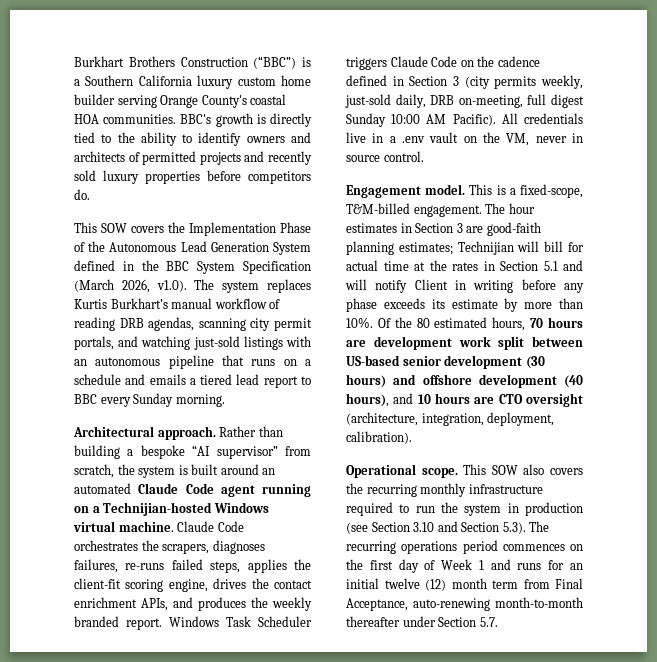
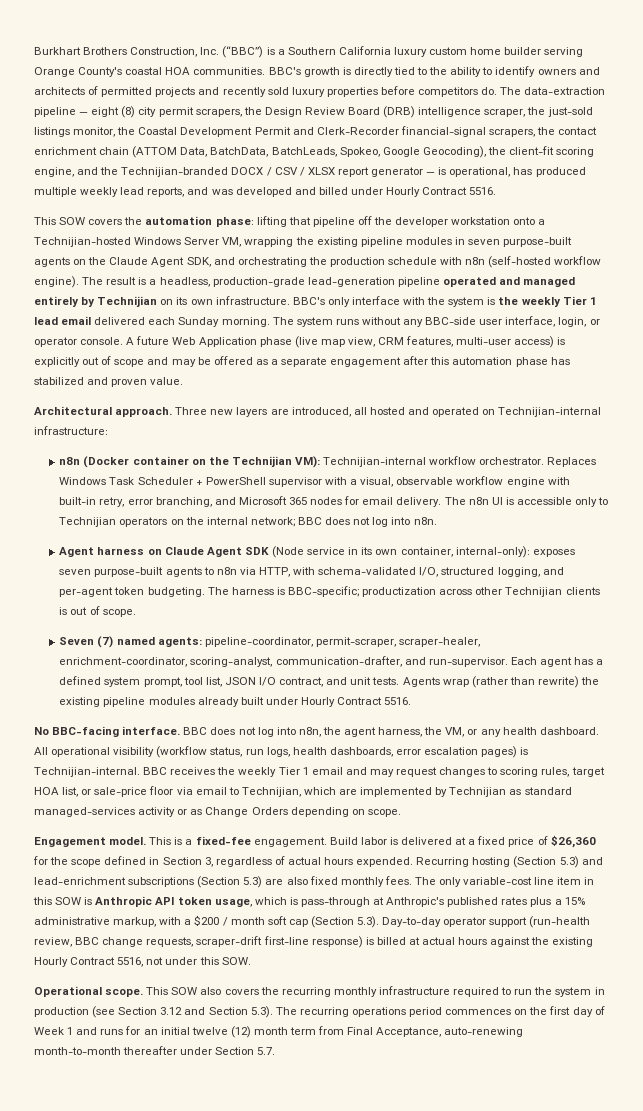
- Burkhart Brothers Construction (“BBC”) is a Southern California luxury custom home builder serving Orange County's coastal HOA communities.
+ Burkhart Brothers Construction, Inc. (“BBC”) is a Southern California luxury custom home builder serving Orange County's coastal HOA communities.
- BBC's growth is directly tied to the ability to identify owners and architects of permitted projects and recently sold luxury properties before competitors do.
- This SOW covers the Implementation Phase of the Autonomous Lead Generation System defined in the BBC System Specification (March 2026, v1.0). The system replaces Kurtis Burkhart’s manual workflow of reading DRB agendas, scanning city permit portals, and watching just-sold listings with an autonomous pipeline that runs on a schedule and emails a tiered lead report to BBC every Sunday morning.
- Architectural approach. Rather than building a bespoke “AI supervisor” from scratch, the system is built around an automated Claude Code agent running on a Technijian-hosted Windows virtual machine. Claude Code orchestrates the scrapers, diagnoses failures, re-runs failed steps, applies the client-fit scoring engine, drives the contact enrichment APIs, and produces the weekly branded report. Windows Task Scheduler triggers Claude Code on the cadence defined in Section 3 (city permits weekly, just-sold daily, DRB on-meeting, full digest Sunday 10:00 AM Pacific). All credentials live in a .env vault on the VM, never in source control.
+ BBC's growth is directly tied to the ability to identify owners and architects of permitted projects and recently sold luxury properties before competitors do. The data-extraction pipeline — eight (8) city permit scrapers, the Design Review Board (DRB) intelligence scraper, the just-sold listings monitor, the Coastal Development Permit and Clerk-Recorder financial-signal scrapers, the contact enrichment chain (ATTOM Data, BatchData, BatchLeads, Spokeo, Google Geocoding), the client-fit scoring engine, and the Technijian-branded DOCX / CSV / XLSX report generator — is operational, has produced multiple weekly lead reports, and was developed and billed under Hourly Contract 5516.
+ This SOW covers the automation phase: lifting that pipeline off the developer workstation onto a Technijian-hosted Windows Server VM, wrapping the existing pipeline modules in seven purpose-built agents on the Claude Agent SDK, and orchestrating the production schedule with n8n (self-hosted workflow engine). The result is a headless, production-grade lead-generation pipeline operated and managed entirely by Technijian on its own infrastructure. BBC's only interface with the system is the weekly Tier 1 lead email delivered each Sunday morning. The system runs without any BBC-side user interface, login, or operator console. A future Web Application phase (live map view, CRM features, multi-user access) is explicitly out of scope and may be offered as a separate engagement after this automation phase has stabilized and proven value.
+ Architectural approach. Three new layers are introduced, all hosted and operated on Technijian-internal infrastructure:
+ n8n (Docker container on the Technijian VM): Technijian-internal workflow orchestrator. Replaces Windows Task Scheduler + PowerShell supervisor with a visual, observable workflow engine with built-in retry, error branching, and Microsoft 365 nodes for email delivery. The n8n UI is accessible only to Technijian operators on the internal network; BBC does not log into n8n.
+ Agent harness on Claude Agent SDK (Node service in its own container, internal-only): exposes seven purpose-built agents to n8n via HTTP, with schema-validated I/O, structured logging, and per-agent token budgeting. The harness is BBC-specific; productization across other Technijian clients is out of scope.
+ Seven (7) named agents: pipeline-coordinator, permit-scraper, scraper-healer, enrichment-coordinator, scoring-analyst, communication-drafter, and run-supervisor. Each agent has a defined system prompt, tool list, JSON I/O contract, and unit tests. Agents wrap (rather than rewrite) the existing pipeline modules already built under Hourly Contract 5516.
+ No BBC-facing interface. BBC does not log into n8n, the agent harness, the VM, or any health dashboard. All operational visibility (workflow status, run logs, health dashboards, error escalation pages) is Technijian-internal. BBC receives the weekly Tier 1 email and may request changes to scoring rules, target HOA list, or sale-price floor via email to Technijian, which are implemented by Technijian as standard managed-services activity or as Change Orders depending on scope.
- This is a fixed-scope, T&M-billed engagement. The hour estimates in Section 3 are good-faith planning estimates; Technijian will bill for actual time at the rates in Section 5.1 and will notify Client in writing before any phase exceeds its estimate by more than 10%. Of the 80 estimated hours, 70 hours are development work split between US-based senior development (30 hours) and offshore development (40 hours), and 10 hours are CTO oversight (architecture, integration, deployment, calibration).
+ This is a fixed-fee engagement. Build labor is delivered at a fixed price of $26,360 for the scope defined in Section 3, regardless of actual hours expended. Recurring hosting (Section 5.3) and lead-enrichment subscriptions (Section 5.3) are also fixed monthly fees. The only variable-cost line item in this SOW is Anthropic API token usage, which is pass-through at Anthropic's published rates plus a 15% administrative markup, with a $200 / month soft cap (Section 5.3). Day-to-day operator support (run-health review, BBC change requests, scraper-drift first-line response) is billed at actual hours against the existing Hourly Contract 5516, not under this SOW.
- This SOW also covers the recurring monthly infrastructure required to run the system in production (see Section 3.10 and Section 5.3). The recurring operations period commences on the first day of Week 1 and runs for an initial twelve (12) month term from Final Acceptance, auto-renewing month-to-month thereafter under Section 5.7.
+ This SOW also covers the recurring monthly infrastructure required to run the system in production (see Section 3.12 and Section 5.3). The recurring operations period commences on the first day of Week 1 and runs for an initial twelve (12) month term from Final Acceptance, auto-renewing month-to-month thereafter under Section 5.7.

